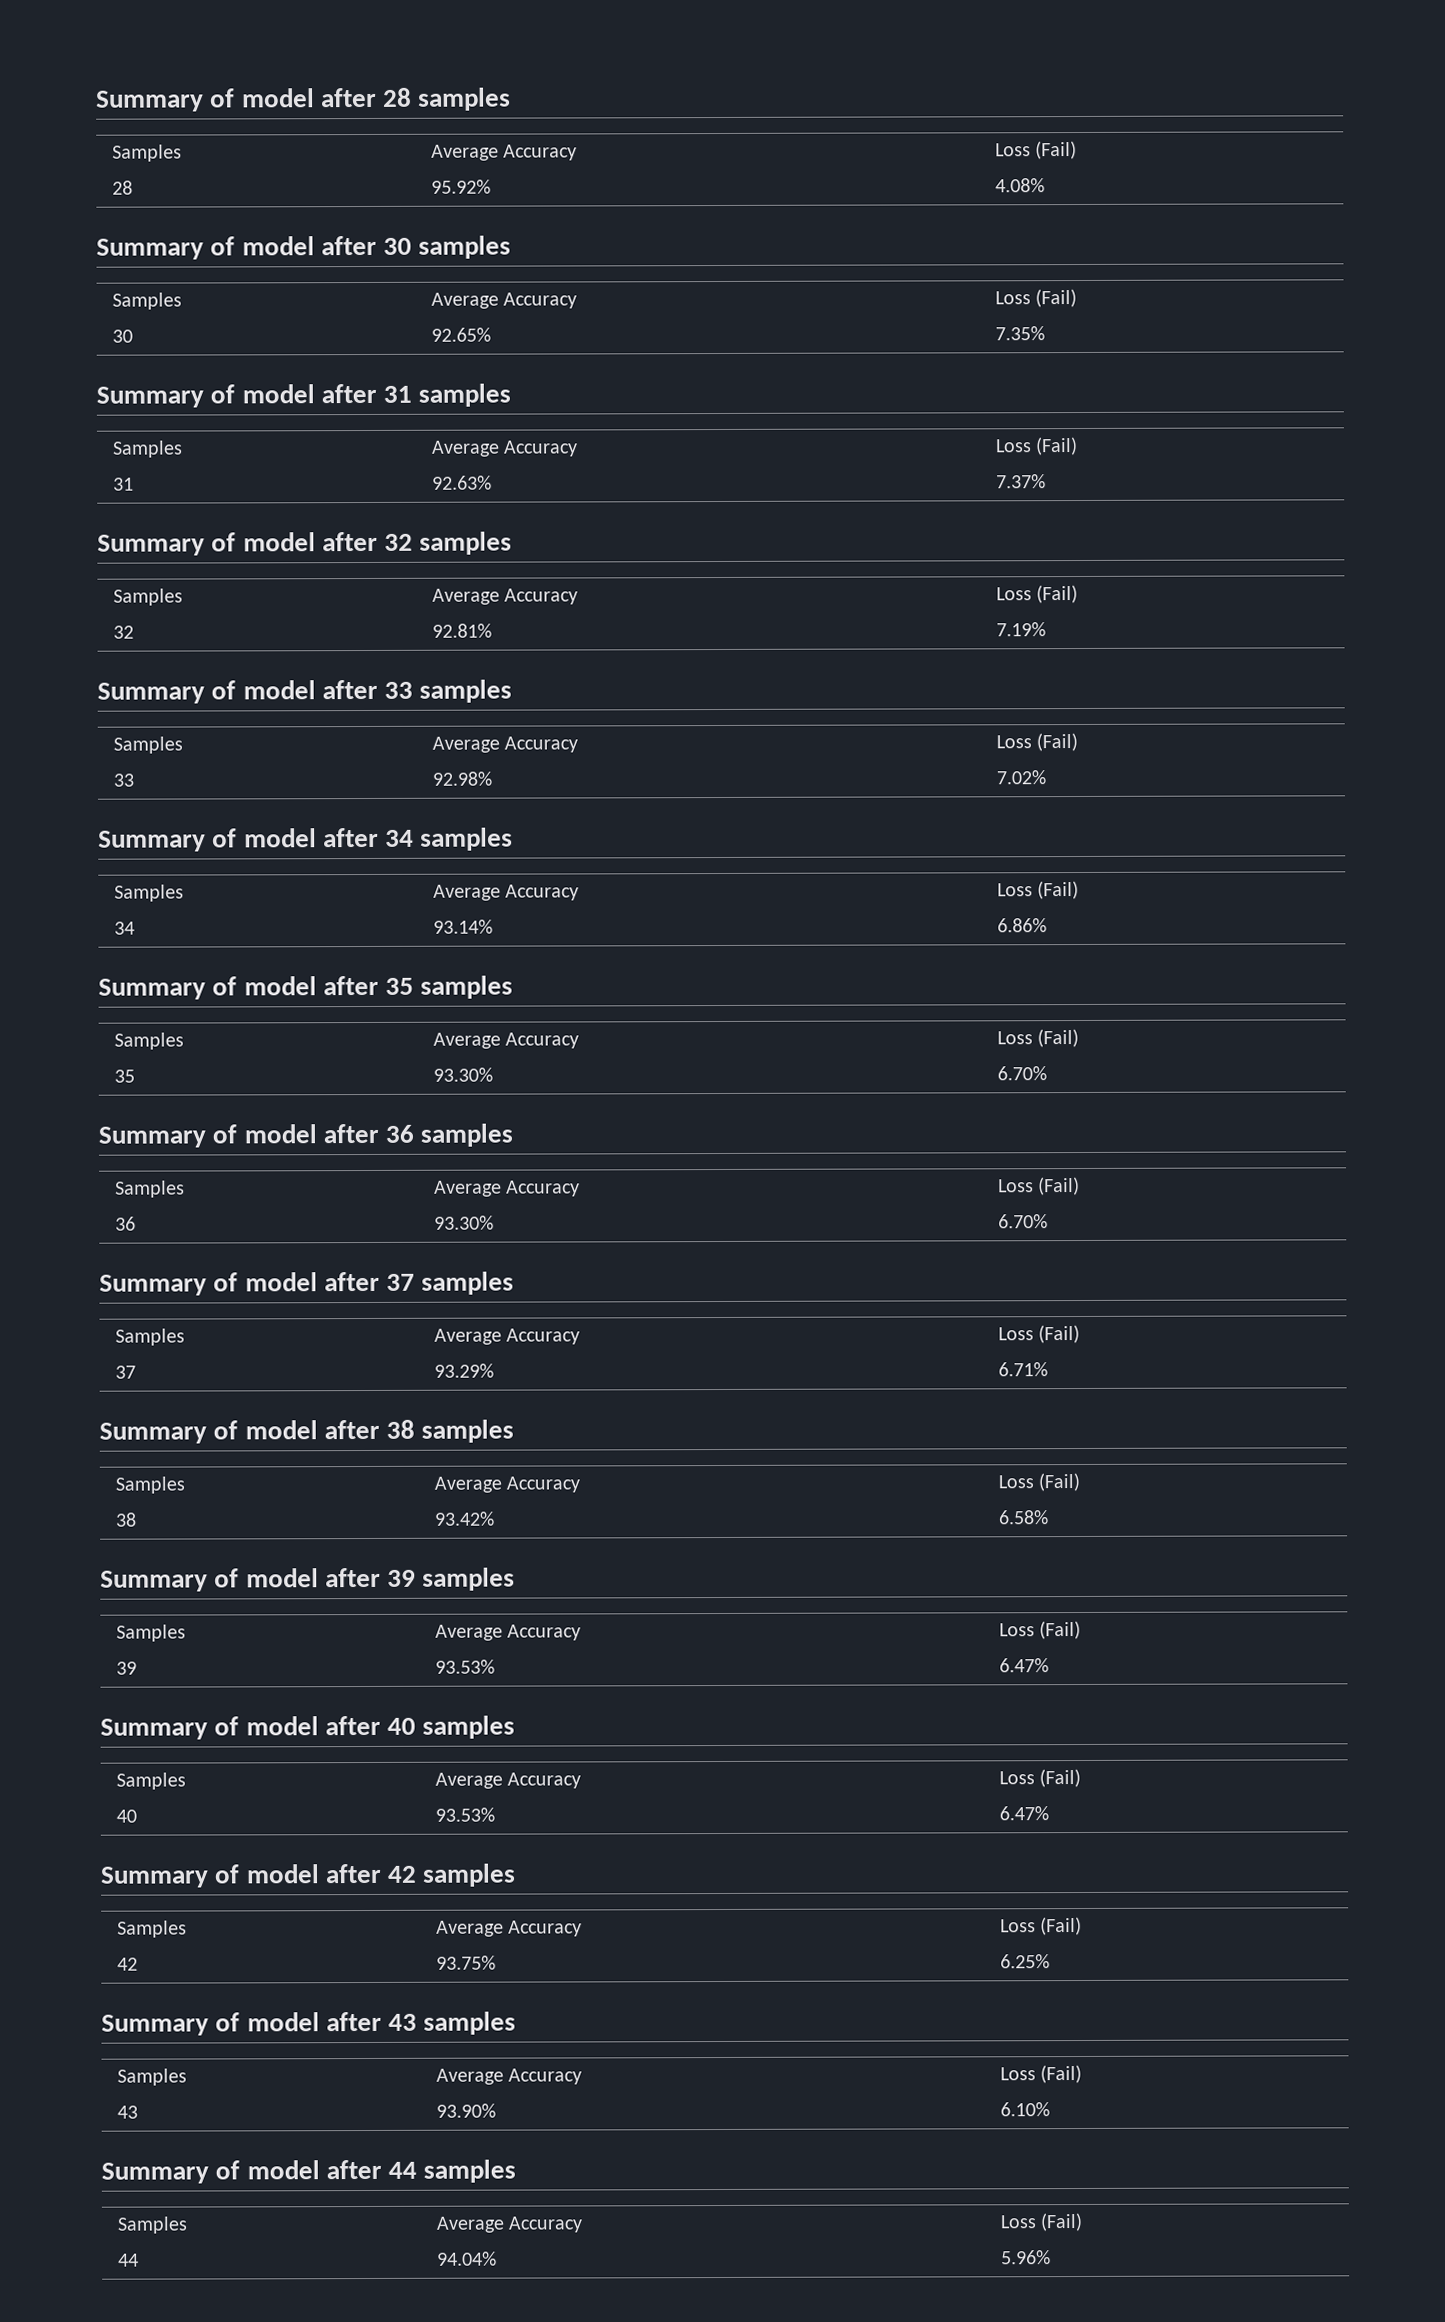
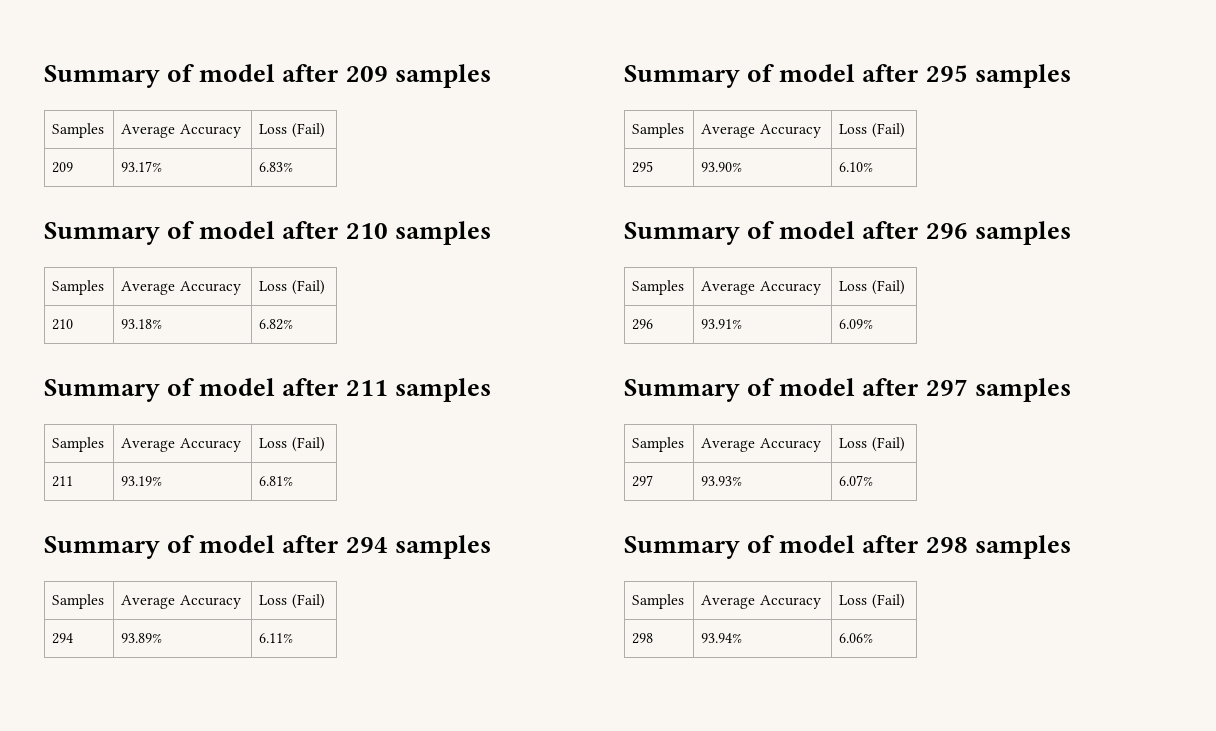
- Summary of model after 28 samples
+ Summary of model after 209 samples
  Samples | Average Accuracy | Loss (Fail)
- 28 | 95.92% | 4.08%
- Summary of model after 30 samples
+ 209 | 93.17% | 6.83%
+ Summary of model after 210 samples
  Samples | Average Accuracy | Loss (Fail)
- 30 | 92.65% | 7.35%
- Summary of model after 31 samples
+ 210 | 93.18% | 6.82%
+ Summary of model after 211 samples
  Samples | Average Accuracy | Loss (Fail)
- 31 | 92.63% | 7.37%
- Summary of model after 32 samples
+ 211 | 93.19% | 6.81%
+ Summary of model after 294 samples
  Samples | Average Accuracy | Loss (Fail)
- 32 | 92.81% | 7.19%
- Summary of model after 33 samples
+ 294 | 93.89% | 6.11%
+ Summary of model after 295 samples
  Samples | Average Accuracy | Loss (Fail)
- 33 | 92.98% | 7.02%
- Summary of model after 34 samples
+ 295 | 93.90% | 6.10%
+ Summary of model after 296 samples
  Samples | Average Accuracy | Loss (Fail)
- 34 | 93.14% | 6.86%
- Summary of model after 35 samples
+ 296 | 93.91% | 6.09%
+ Summary of model after 297 samples
  Samples | Average Accuracy | Loss (Fail)
- 35 | 93.30% | 6.70%
- Summary of model after 36 samples
+ 297 | 93.93% | 6.07%
+ Summary of model after 298 samples
  Samples | Average Accuracy | Loss (Fail)
- 36 | 93.30% | 6.70%
- Summary of model after 37 samples
- Samples | Average Accuracy | Loss (Fail)
- 37 | 93.29% | 6.71%
- Summary of model after 38 samples
- Samples | Average Accuracy | Loss (Fail)
- 38 | 93.42% | 6.58%
- Summary of model after 39 samples
- Samples | Average Accuracy | Loss (Fail)
- 39 | 93.53% | 6.47%
- Summary of model after 40 samples
- Samples | Average Accuracy | Loss (Fail)
- 40 | 93.53% | 6.47%
- Summary of model after 42 samples
- Samples | Average Accuracy | Loss (Fail)
- 42 | 93.75% | 6.25%
- Summary of model after 43 samples
- Samples | Average Accuracy | Loss (Fail)
- 43 | 93.90% | 6.10%
- Summary of model after 44 samples
- Samples | Average Accuracy | Loss (Fail)
- 44 | 94.04% | 5.96%
+ 298 | 93.94% | 6.06%

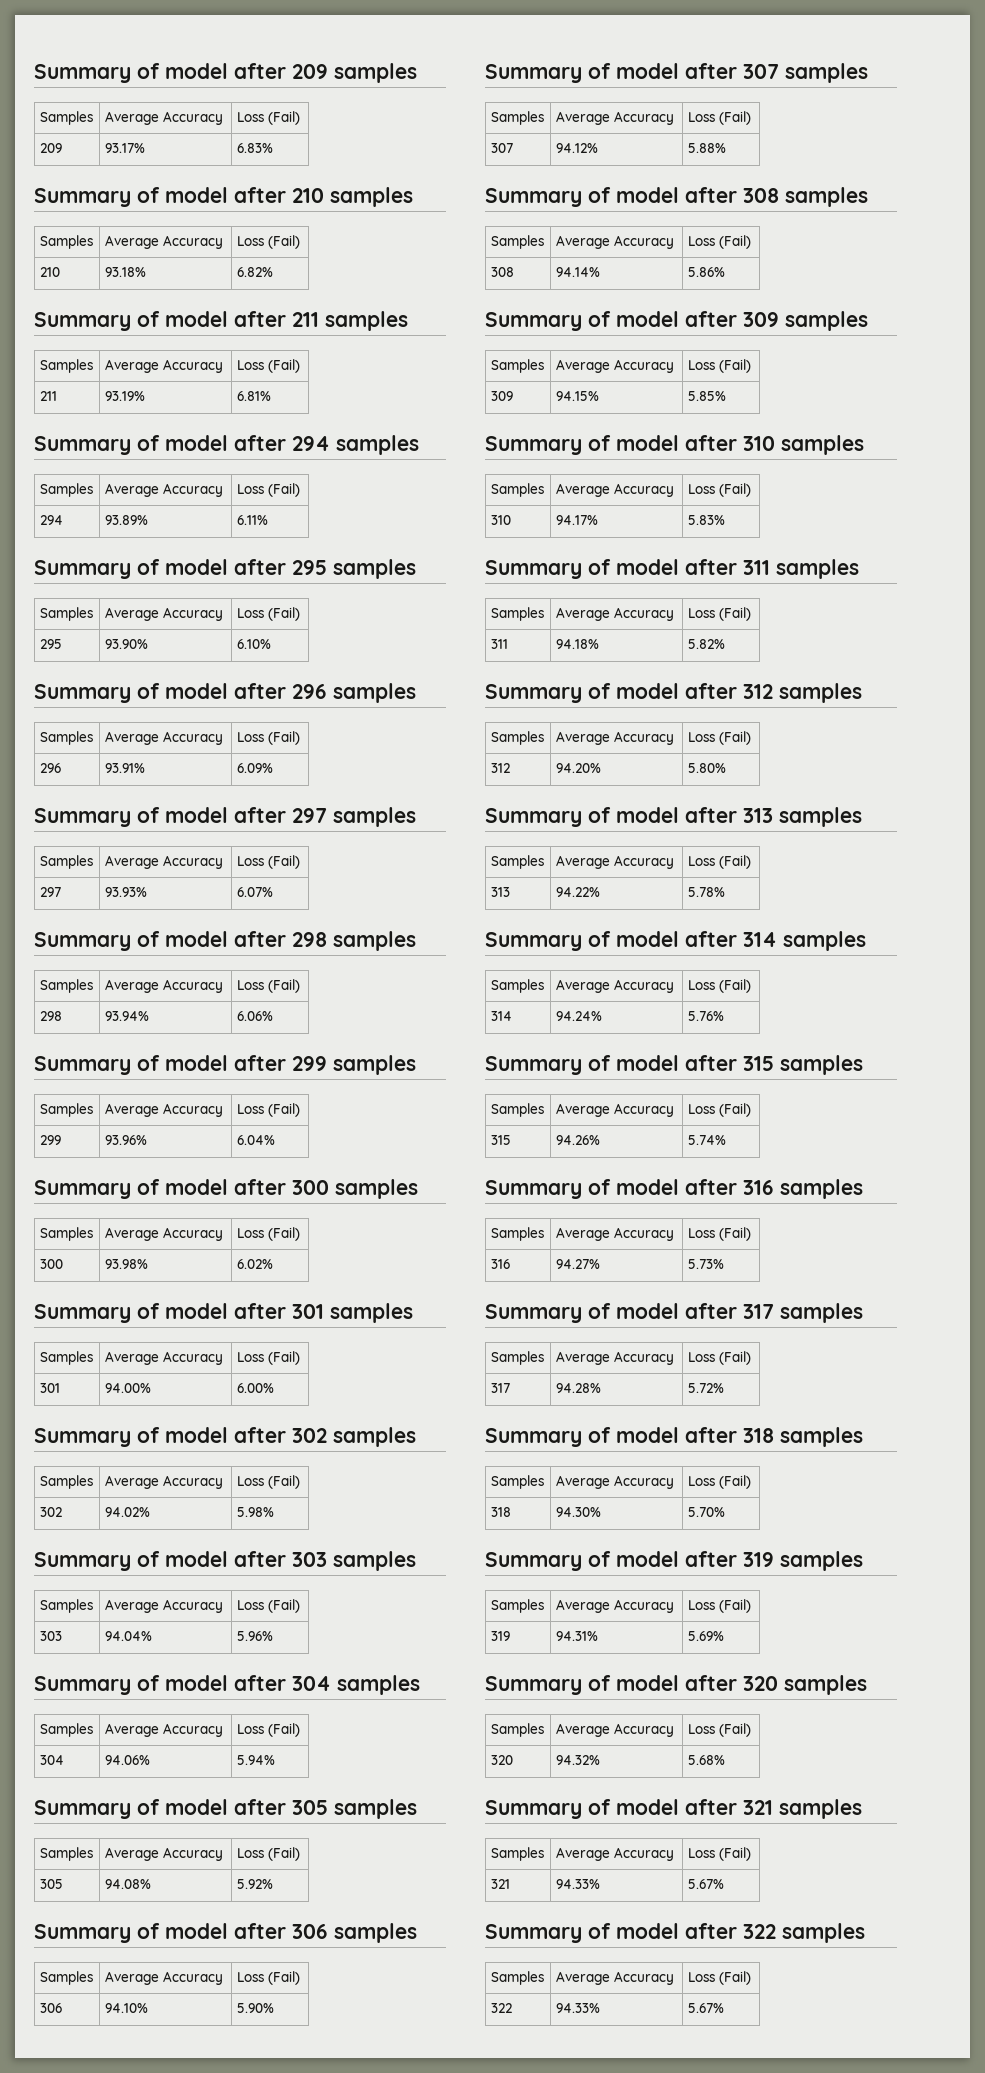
+ Summary of model after 299 samples
+ Samples | Average Accuracy | Loss (Fail)
+ 299 | 93.96% | 6.04%
+ Summary of model after 300 samples
+ Samples | Average Accuracy | Loss (Fail)
+ 300 | 93.98% | 6.02%
+ Summary of model after 301 samples
+ Samples | Average Accuracy | Loss (Fail)
+ 301 | 94.00% | 6.00%
+ Summary of model after 302 samples
+ Samples | Average Accuracy | Loss (Fail)
+ 302 | 94.02% | 5.98%
+ Summary of model after 303 samples
+ Samples | Average Accuracy | Loss (Fail)
+ 303 | 94.04% | 5.96%
+ Summary of model after 304 samples
+ Samples | Average Accuracy | Loss (Fail)
+ 304 | 94.06% | 5.94%
+ Summary of model after 305 samples
+ Samples | Average Accuracy | Loss (Fail)
+ 305 | 94.08% | 5.92%
+ Summary of model after 306 samples
+ Samples | Average Accuracy | Loss (Fail)
+ 306 | 94.10% | 5.90%
+ Summary of model after 307 samples
+ Samples | Average Accuracy | Loss (Fail)
+ 307 | 94.12% | 5.88%
+ Summary of model after 308 samples
+ Samples | Average Accuracy | Loss (Fail)
+ 308 | 94.14% | 5.86%
+ Summary of model after 309 samples
+ Samples | Average Accuracy | Loss (Fail)
+ 309 | 94.15% | 5.85%
+ Summary of model after 310 samples
+ Samples | Average Accuracy | Loss (Fail)
+ 310 | 94.17% | 5.83%
+ Summary of model after 311 samples
+ Samples | Average Accuracy | Loss (Fail)
+ 311 | 94.18% | 5.82%
+ Summary of model after 312 samples
+ Samples | Average Accuracy | Loss (Fail)
+ 312 | 94.20% | 5.80%
+ Summary of model after 313 samples
+ Samples | Average Accuracy | Loss (Fail)
+ 313 | 94.22% | 5.78%
+ Summary of model after 314 samples
+ Samples | Average Accuracy | Loss (Fail)
+ 314 | 94.24% | 5.76%
+ Summary of model after 315 samples
+ Samples | Average Accuracy | Loss (Fail)
+ 315 | 94.26% | 5.74%
+ Summary of model after 316 samples
+ Samples | Average Accuracy | Loss (Fail)
+ 316 | 94.27% | 5.73%
+ Summary of model after 317 samples
+ Samples | Average Accuracy | Loss (Fail)
+ 317 | 94.28% | 5.72%
+ Summary of model after 318 samples
+ Samples | Average Accuracy | Loss (Fail)
+ 318 | 94.30% | 5.70%
+ Summary of model after 319 samples
+ Samples | Average Accuracy | Loss (Fail)
+ 319 | 94.31% | 5.69%
+ Summary of model after 320 samples
+ Samples | Average Accuracy | Loss (Fail)
+ 320 | 94.32% | 5.68%
+ Summary of model after 321 samples
+ Samples | Average Accuracy | Loss (Fail)
+ 321 | 94.33% | 5.67%
+ Summary of model after 322 samples
+ Samples | Average Accuracy | Loss (Fail)
+ 322 | 94.33% | 5.67%

